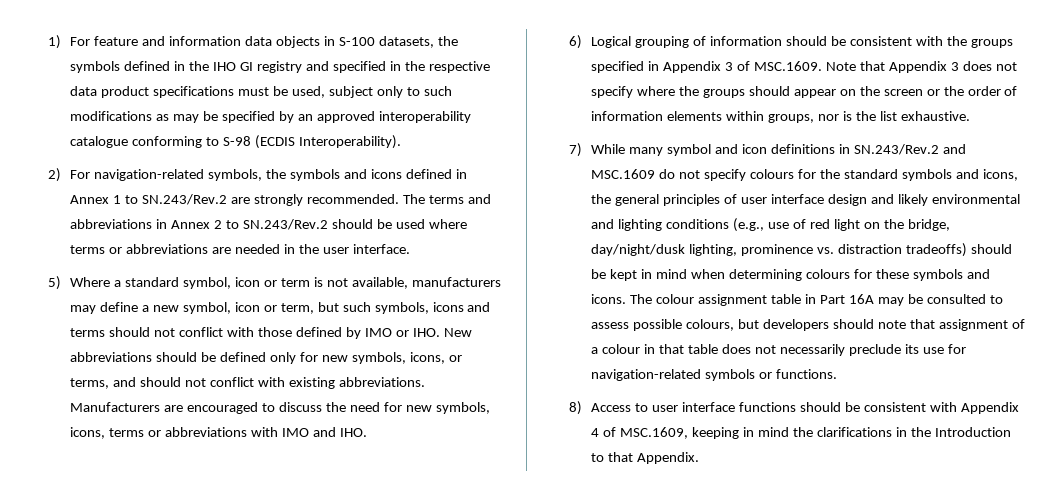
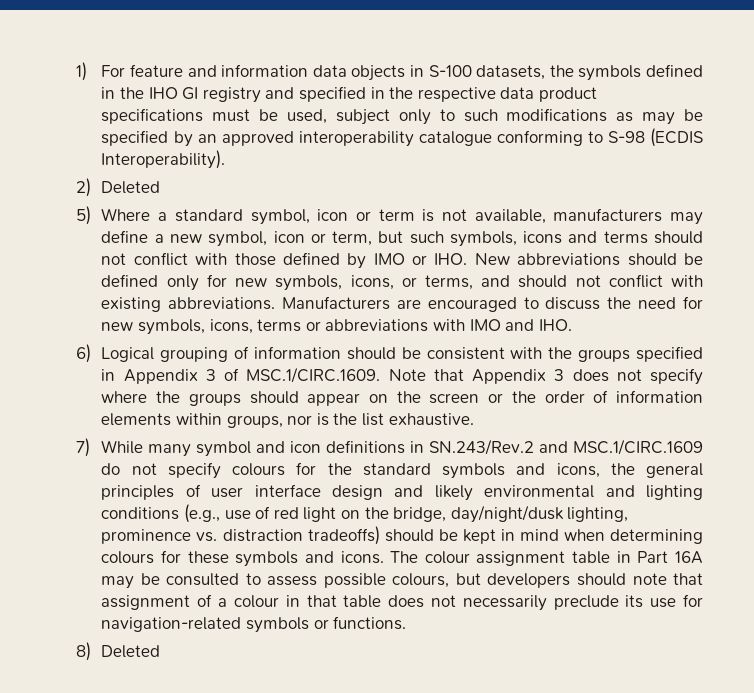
- 2) For navigation-related symbols, the symbols and icons defined in Annex 1 to SN.243/Rev.2 are strongly recommended. The terms and abbreviations in Annex 2 to SN.243/Rev.2 should be used where terms or abbreviations are needed in the user interface.
+ 2) Deleted
- 6) Logical grouping of information should be consistent with the groups specified in Appendix 3 of MSC.1609. Note that Appendix 3 does not specify where the groups should appear on the screen or the order of information elements within groups, nor is the list exhaustive.
+ 6) Logical grouping of information should be consistent with the groups specified in Appendix 3 of MSC.1/CIRC.1609. Note that Appendix 3 does not specify where the groups should appear on the screen or the order of information elements within groups, nor is the list exhaustive.
- 7) While many symbol and icon definitions in SN.243/Rev.2 and MSC.1609 do not specify colours for the standard symbols and icons, the general principles of user interface design and likely environmental and lighting conditions (e.g., use of red light on the bridge, day/night/dusk lighting, prominence vs. distraction tradeoffs) should be kept in mind when determining colours for these symbols and icons.
+ 7) While many symbol and icon definitions in SN.243/Rev.2 and MSC.1/CIRC.1609 do not specify colours for the standard symbols and icons, the general principles of user interface design and likely environmental and lighting conditions (e.g., use of red light on the bridge, day/night/dusk lighting, prominence vs. distraction tradeoffs) should be kept in mind when determining colours for these symbols and icons.
- 8) Access to user interface functions should be consistent with Appendix 4 of MSC.1609, keeping in mind the clarifications in the Introduction to that Appendix.
+ 8) Deleted

